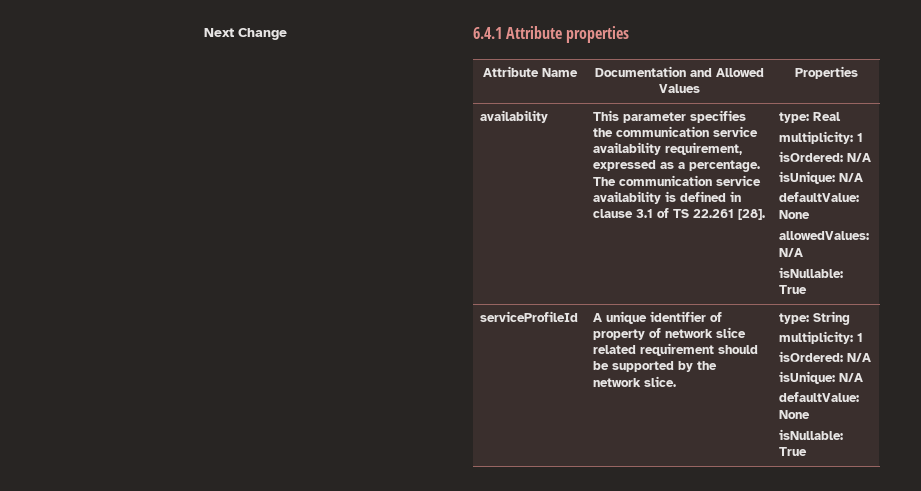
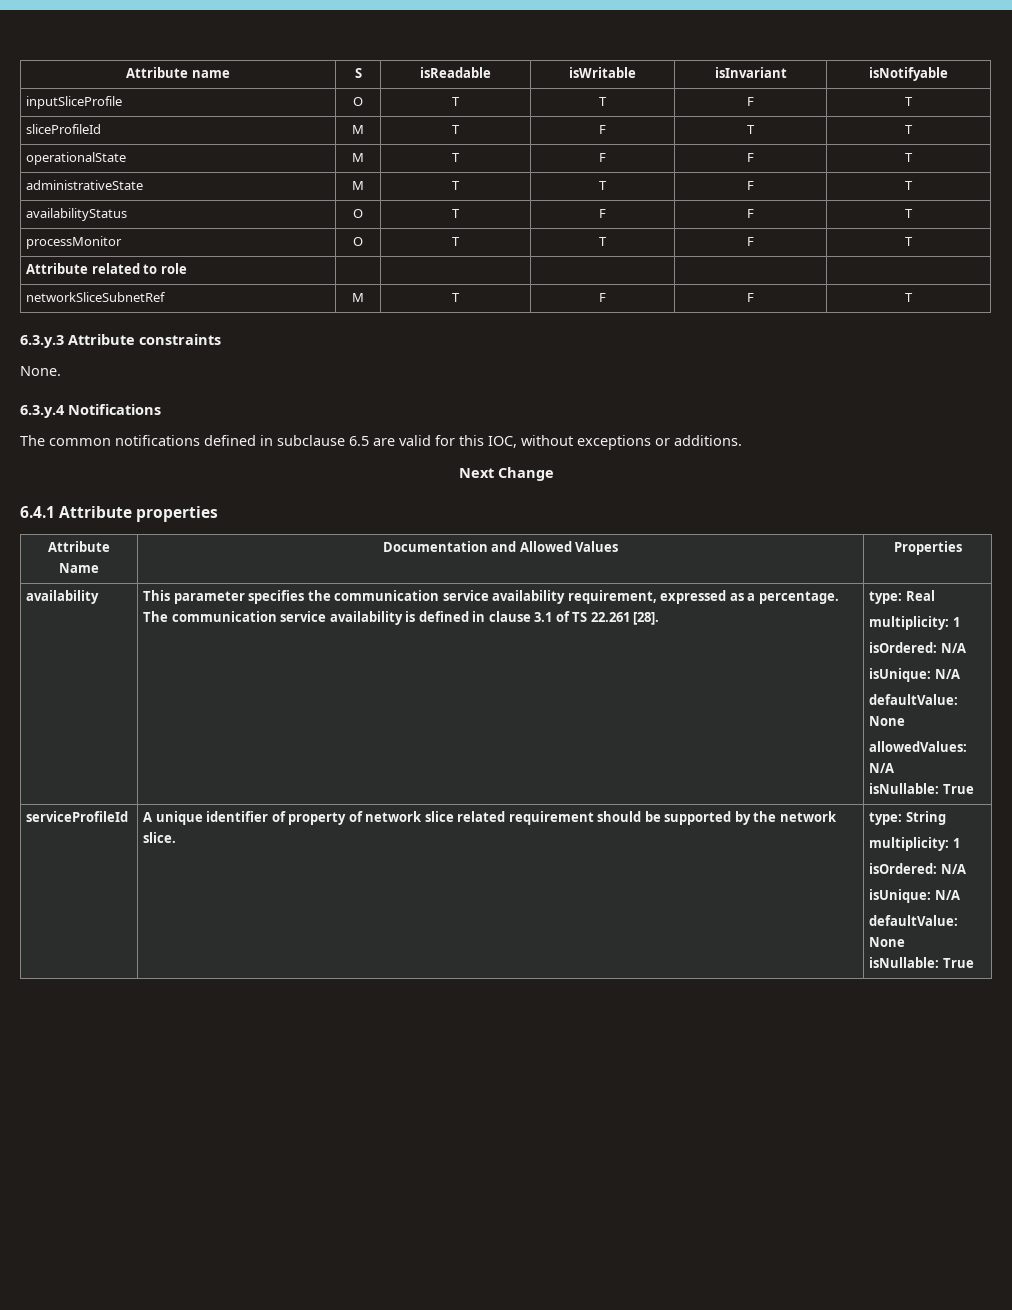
+ Attribute name | S | isReadable | isWritable | isInvariant | isNotifyable
+ inputSliceProfile | O | T | T | F | T
+ sliceProfileId | M | T | F | T | T
+ operationalState | M | T | F | F | T
+ administrativeState | M | T | T | F | T
+ availabilityStatus | O | T | F | F | T
+ processMonitor | O | T | T | F | T
+ Attribute related to role | | | | |
+ networkSliceSubnetRef | M | T | F | F | T
+ 6.3.y.3 Attribute constraints
+ None.
+ 6.3.y.4 Notifications
+ The common notifications defined in subclause 6.5 are valid for this IOC, without exceptions or additions.

